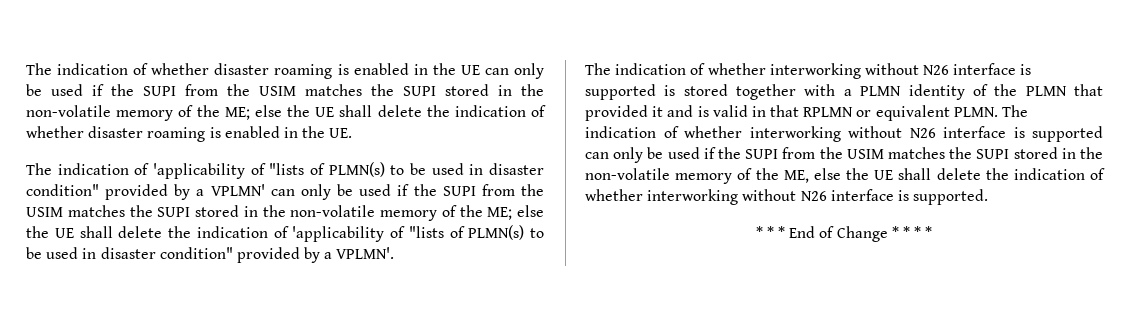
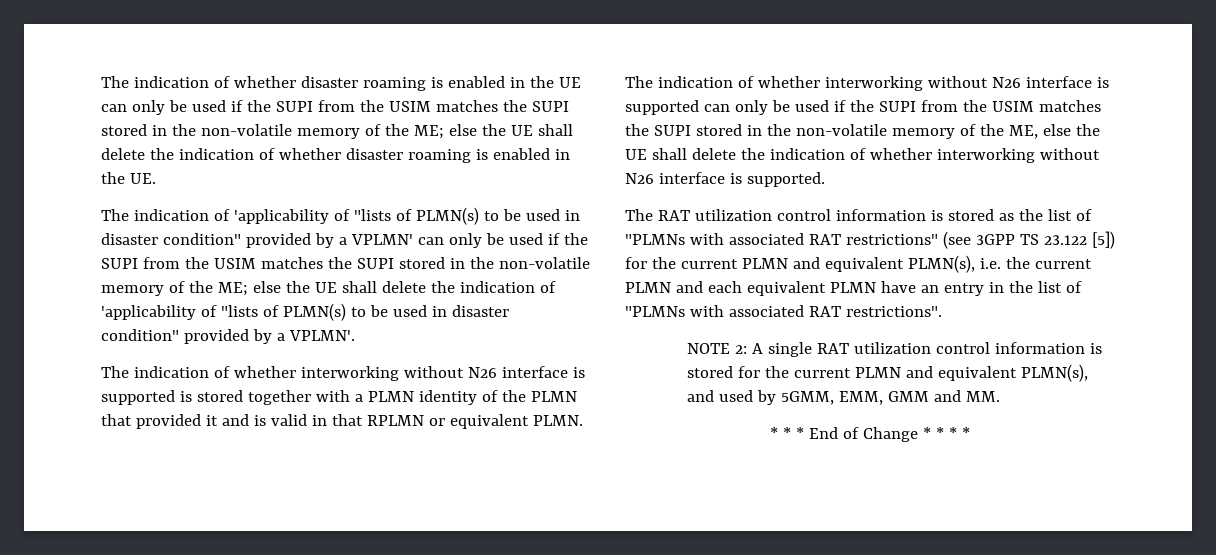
+ The RAT utilization control information is stored as the list of "PLMNs with associated RAT restrictions" (see 3GPP TS 23.122 [5]) for the current PLMN and equivalent PLMN(s), i.e. the current PLMN and each equivalent PLMN have an entry in the list of "PLMNs with associated RAT restrictions".
+ NOTE 2: A single RAT utilization control information is stored for the current PLMN and equivalent PLMN(s), and used by 5GMM, EMM, GMM and MM.

